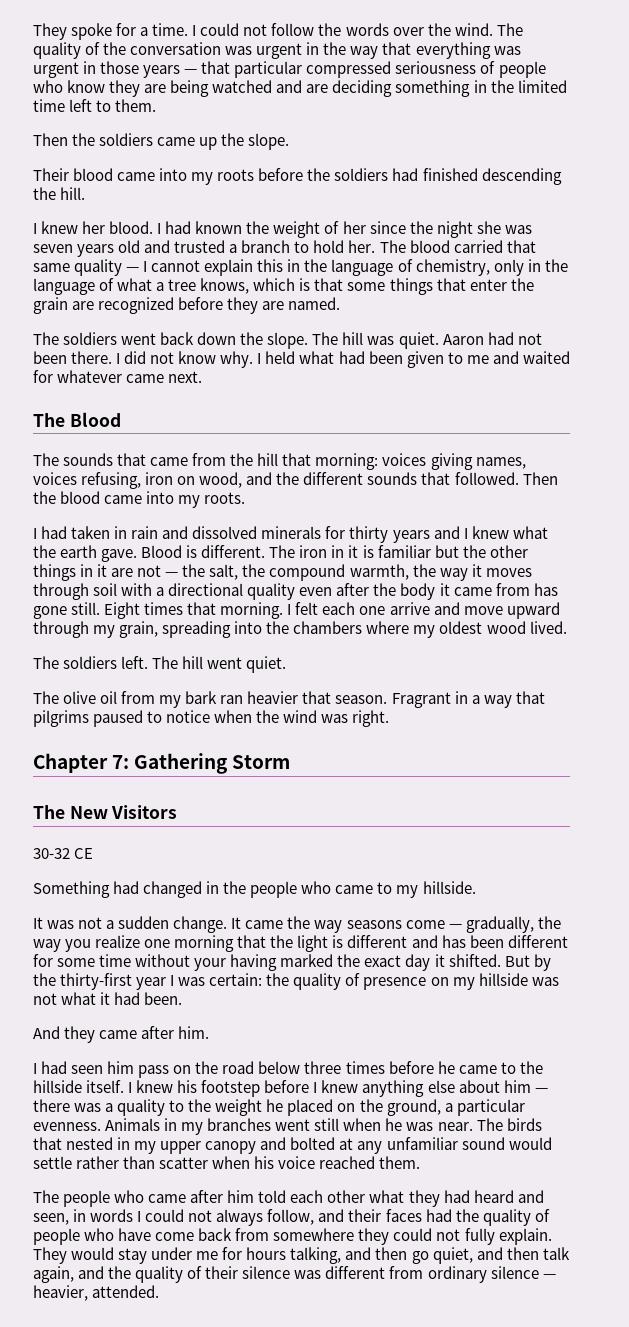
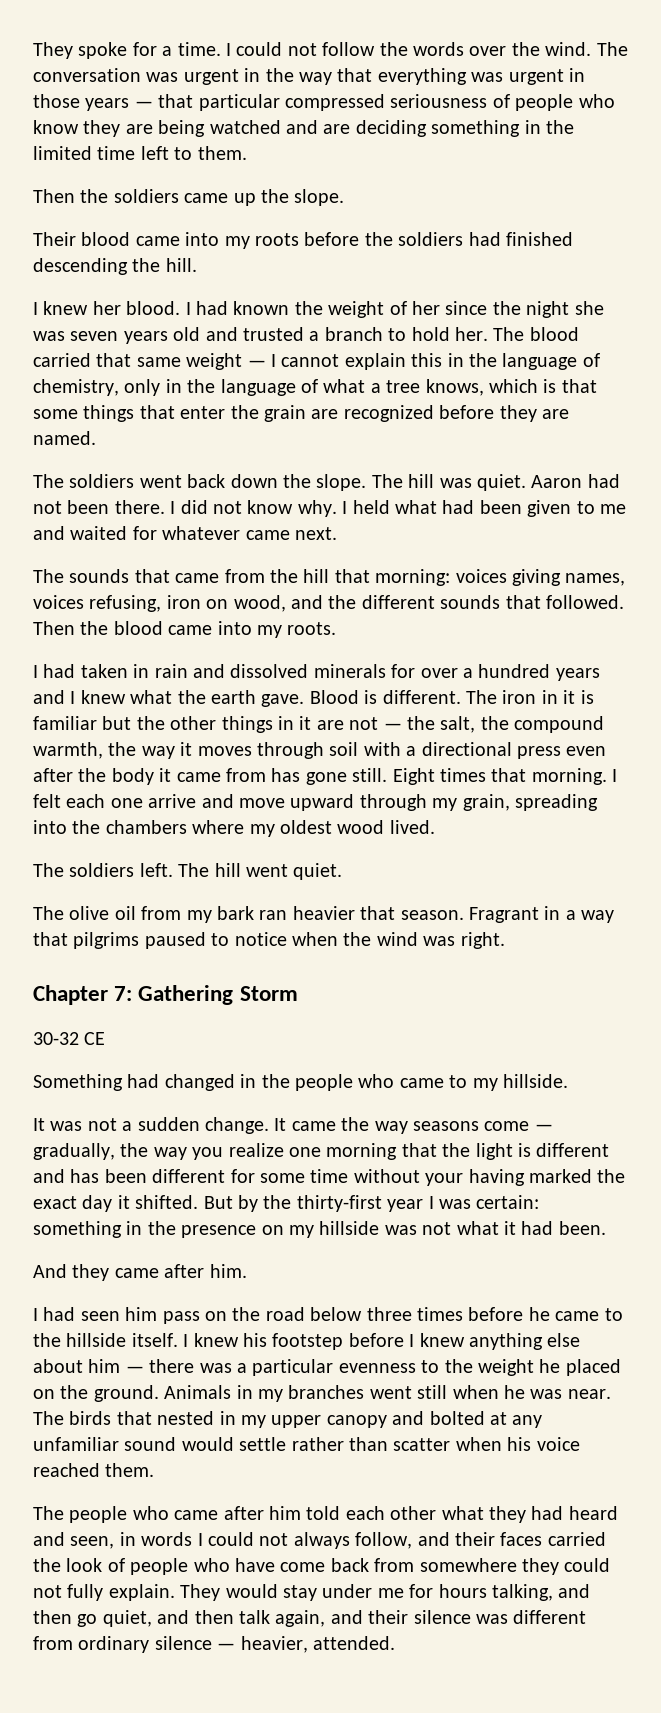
- The quality of the conversation was urgent in the way that everything was urgent in those years — that particular compressed seriousness of people who know they are being watched and are deciding something in the limited time left to them.
+ The conversation was urgent in the way that everything was urgent in those years — that particular compressed seriousness of people who know they are being watched and are deciding something in the limited time left to them.
- The blood carried that same quality — I cannot explain this in the language of chemistry, only in the language of what a tree knows, which is that some things that enter the grain are recognized before they are named.
+ The blood carried that same weight — I cannot explain this in the language of chemistry, only in the language of what a tree knows, which is that some things that enter the grain are recognized before they are named.
- The Blood
- I had taken in rain and dissolved minerals for thirty years and I knew what the earth gave.
+ I had taken in rain and dissolved minerals for over a hundred years and I knew what the earth gave.
- The iron in it is familiar but the other things in it are not — the salt, the compound warmth, the way it moves through soil with a directional quality even after the body it came from has gone still.
+ The iron in it is familiar but the other things in it are not — the salt, the compound warmth, the way it moves through soil with a directional press even after the body it came from has gone still.
- The New Visitors
- But by the thirty-first year I was certain: the quality of presence on my hillside was not what it had been.
+ But by the thirty-first year I was certain: something in the presence on my hillside was not what it had been.
- I knew his footstep before I knew anything else about him — there was a quality to the weight he placed on the ground, a particular evenness.
+ I knew his footstep before I knew anything else about him — there was a particular evenness to the weight he placed on the ground.
- The people who came after him told each other what they had heard and seen, in words I could not always follow, and their faces had the quality of people who have come back from somewhere they could not fully explain.
+ The people who came after him told each other what they had heard and seen, in words I could not always follow, and their faces carried the look of people who have come back from somewhere they could not fully explain.
- They would stay under me for hours talking, and then go quiet, and then talk again, and the quality of their silence was different from ordinary silence — heavier, attended.
+ They would stay under me for hours talking, and then go quiet, and then talk again, and their silence was different from ordinary silence — heavier, attended.

